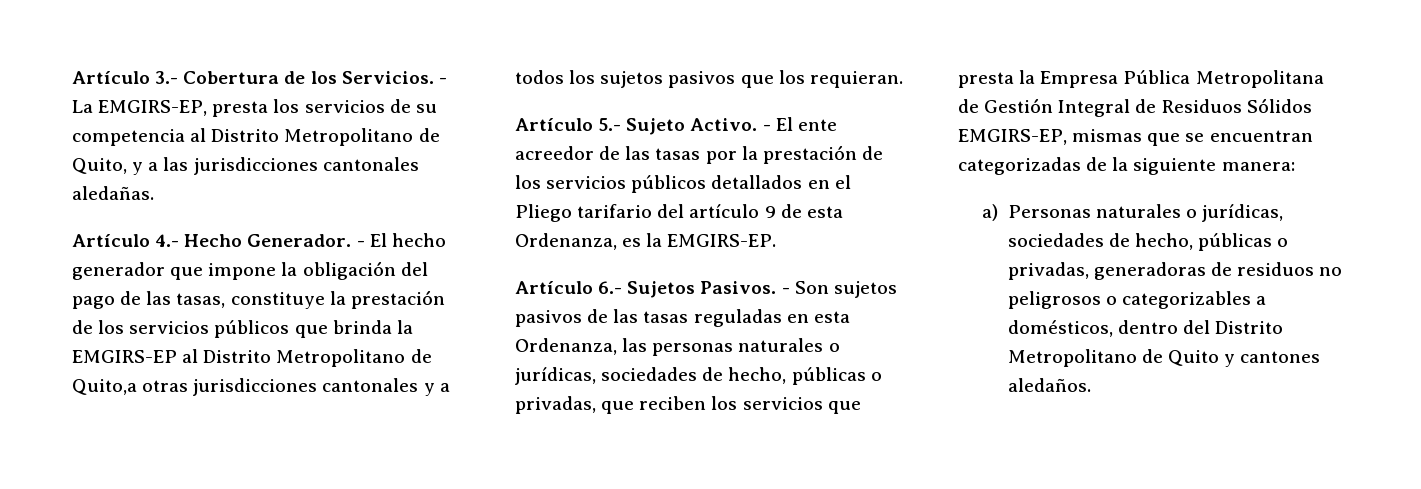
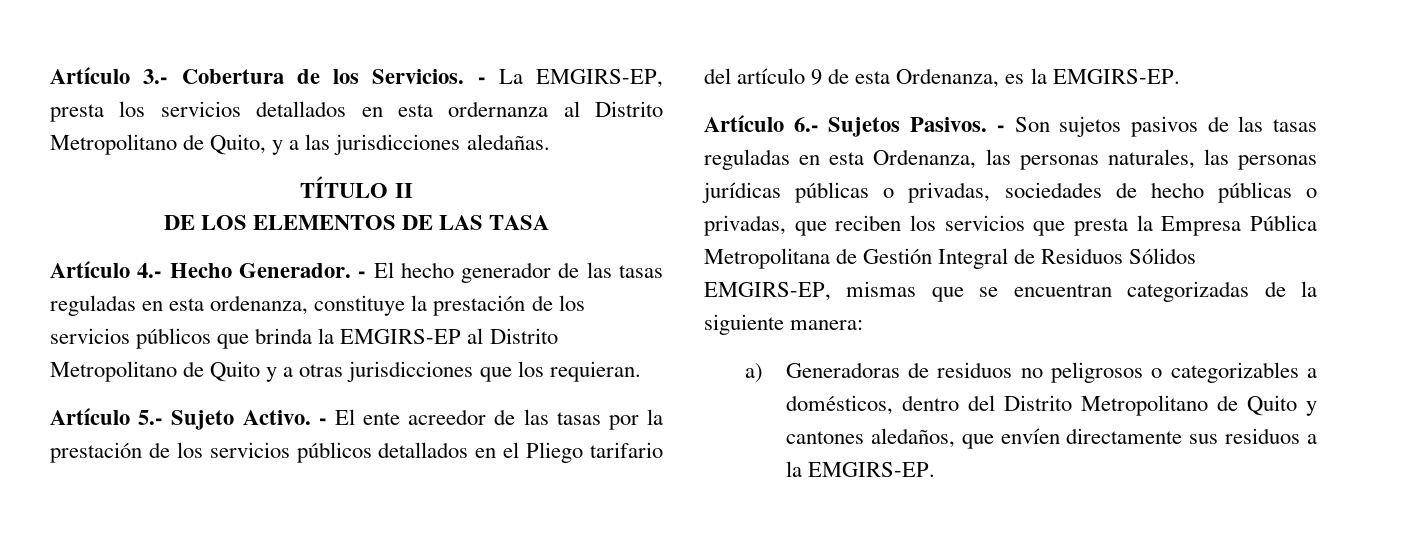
- - La EMGIRS-EP, presta los servicios de su competencia al Distrito Metropolitano de Quito, y a las jurisdicciones cantonales aledañas.
+ - La EMGIRS-EP, presta los servicios detallados en esta ordernanza al Distrito Metropolitano de Quito, y a las jurisdicciones aledañas.
+ TÍTULO II
+ DE LOS ELEMENTOS DE LAS TASA
- - El hecho generador que impone la obligación del pago de las tasas, constituye la prestación de los servicios públicos que brinda la EMGIRS-EP al Distrito Metropolitano de Quito,a otras jurisdicciones cantonales y a todos los sujetos pasivos que los requieran.
+ - El hecho generador de las tasas reguladas en esta ordenanza, constituye la prestación de los servicios públicos que brinda la EMGIRS-EP al Distrito Metropolitano de Quito y a otras jurisdicciones que los requieran.
- - Son sujetos pasivos de las tasas reguladas en esta Ordenanza, las personas naturales o jurídicas, sociedades de hecho, públicas o privadas, que reciben los servicios que presta la Empresa Pública Metropolitana de Gestión Integral de Residuos Sólidos EMGIRS-EP, mismas que se encuentran categorizadas de la siguiente manera:
+ - Son sujetos pasivos de las tasas reguladas en esta Ordenanza, las personas naturales, las personas jurídicas públicas o privadas, sociedades de hecho públicas o privadas, que reciben los servicios que presta la Empresa Pública Metropolitana de Gestión Integral de Residuos Sólidos EMGIRS-EP, mismas que se encuentran categorizadas de la siguiente manera:
- a) Personas naturales o jurídicas, sociedades de hecho, públicas o privadas, generadoras de residuos no peligrosos o categorizables a domésticos, dentro del Distrito Metropolitano de Quito y cantones aledaños.
+ a) Generadoras de residuos no peligrosos o categorizables a domésticos, dentro del Distrito Metropolitano de Quito y cantones aledaños, que envíen directamente sus residuos a la EMGIRS-EP.

